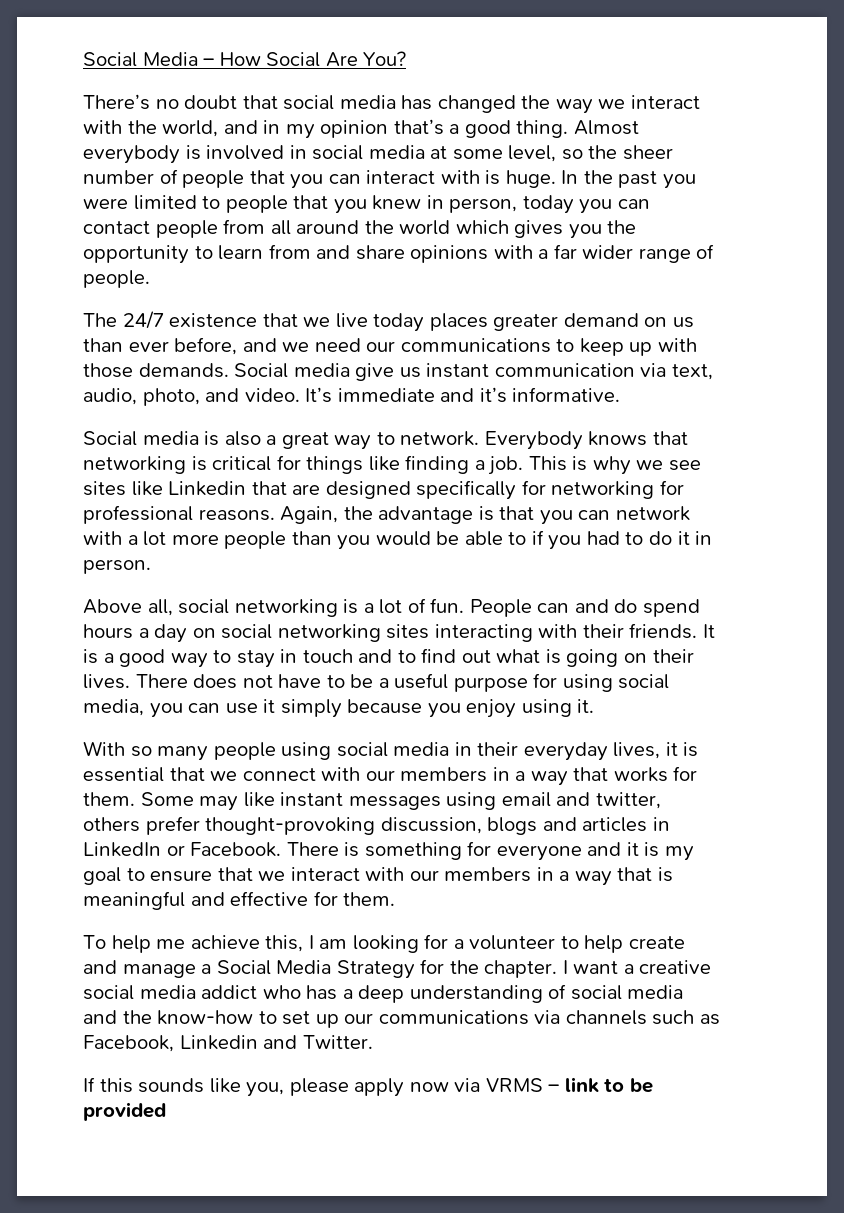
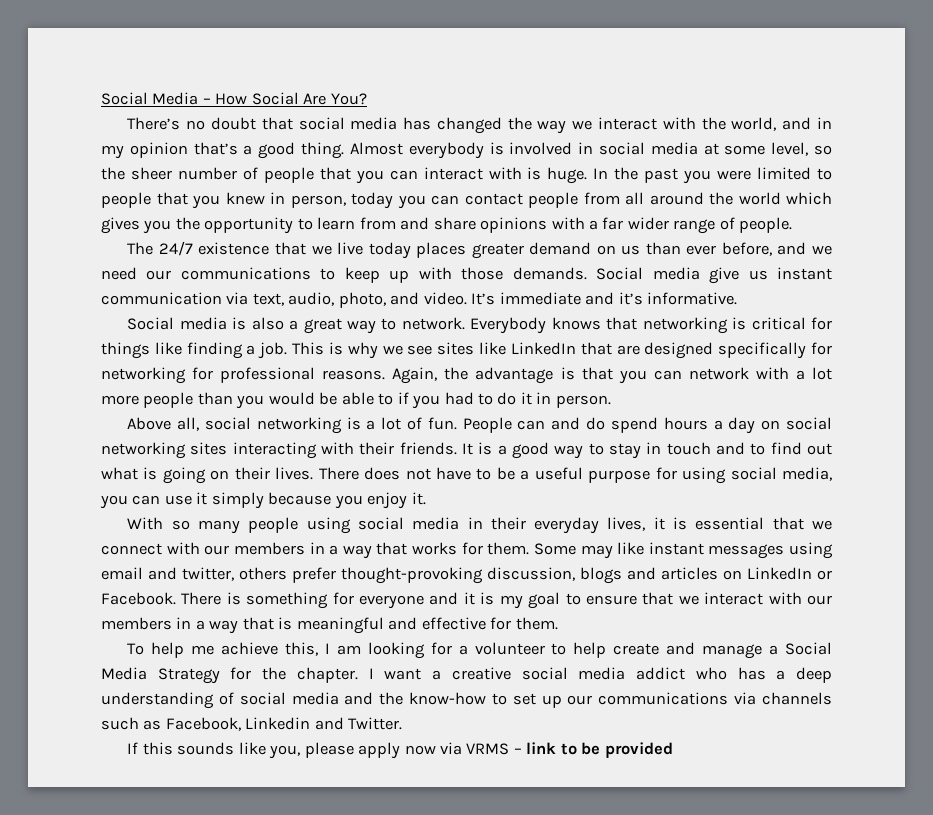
- This is why we see sites like Linkedin that are designed specifically for networking for professional reasons.
+ This is why we see sites like LinkedIn that are designed specifically for networking for professional reasons.
- There does not have to be a useful purpose for using social media, you can use it simply because you enjoy using it.
+ There does not have to be a useful purpose for using social media, you can use it simply because you enjoy it.
- Some may like instant messages using email and twitter, others prefer thought-provoking discussion, blogs and articles in LinkedIn or Facebook.
+ Some may like instant messages using email and twitter, others prefer thought-provoking discussion, blogs and articles on LinkedIn or Facebook.

